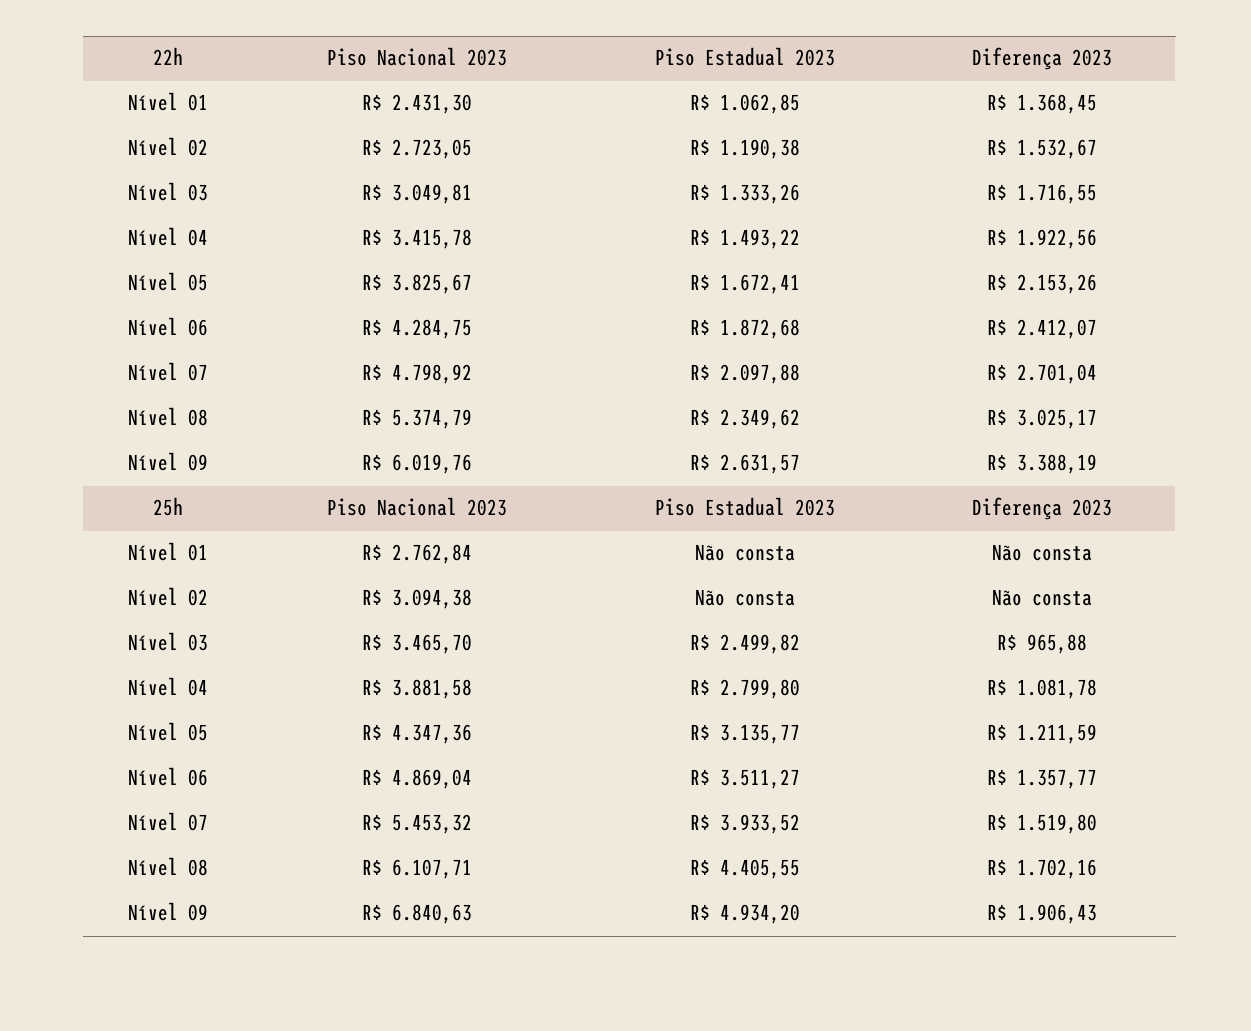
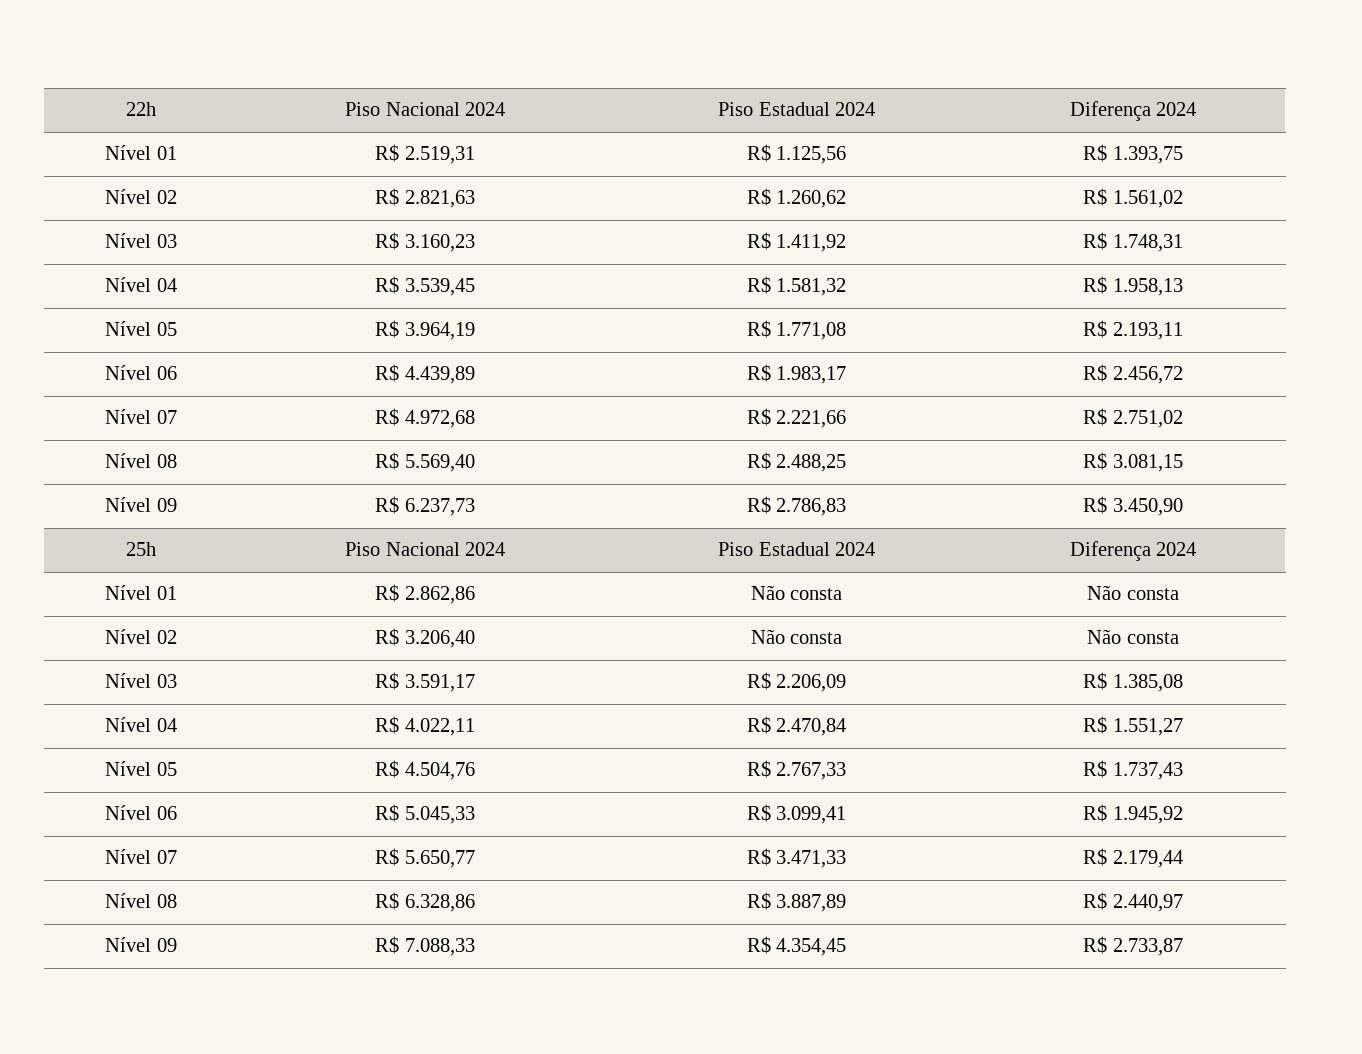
- 22h | Piso Nacional 2023 | Piso Estadual 2023 | Diferença 2023
- Nível 01 | R$ 2.431,30 | R$ 1.062,85 | R$ 1.368,45
- Nível 02 | R$ 2.723,05 | R$ 1.190,38 | R$ 1.532,67
- Nível 03 | R$ 3.049,81 | R$ 1.333,26 | R$ 1.716,55
- Nível 04 | R$ 3.415,78 | R$ 1.493,22 | R$ 1.922,56
- Nível 05 | R$ 3.825,67 | R$ 1.672,41 | R$ 2.153,26
- Nível 06 | R$ 4.284,75 | R$ 1.872,68 | R$ 2.412,07
- Nível 07 | R$ 4.798,92 | R$ 2.097,88 | R$ 2.701,04
- Nível 08 | R$ 5.374,79 | R$ 2.349,62 | R$ 3.025,17
- Nível 09 | R$ 6.019,76 | R$ 2.631,57 | R$ 3.388,19
+ 22h | Piso Nacional 2024 | Piso Estadual 2024 | Diferença 2024
+ Nível 01 | R$ 2.519,31 | R$ 1.125,56 | R$ 1.393,75
+ Nível 02 | R$ 2.821,63 | R$ 1.260,62 | R$ 1.561,02
+ Nível 03 | R$ 3.160,23 | R$ 1.411,92 | R$ 1.748,31
+ Nível 04 | R$ 3.539,45 | R$ 1.581,32 | R$ 1.958,13
+ Nível 05 | R$ 3.964,19 | R$ 1.771,08 | R$ 2.193,11
+ Nível 06 | R$ 4.439,89 | R$ 1.983,17 | R$ 2.456,72
+ Nível 07 | R$ 4.972,68 | R$ 2.221,66 | R$ 2.751,02
+ Nível 08 | R$ 5.569,40 | R$ 2.488,25 | R$ 3.081,15
+ Nível 09 | R$ 6.237,73 | R$ 2.786,83 | R$ 3.450,90
- 25h | Piso Nacional 2023 | Piso Estadual 2023 | Diferença 2023
- Nível 01 | R$ 2.762,84 | Não consta | Não consta
+ 25h | Piso Nacional 2024 | Piso Estadual 2024 | Diferença 2024
+ Nível 01 | R$ 2.862,86 | Não consta | Não consta
- Nível 02 | R$ 3.094,38 | Não consta | Não consta
+ Nível 02 | R$ 3.206,40 | Não consta | Não consta
- Nível 03 | R$ 3.465,70 | R$ 2.499,82 | R$ 965,88
- Nível 04 | R$ 3.881,58 | R$ 2.799,80 | R$ 1.081,78
- Nível 05 | R$ 4.347,36 | R$ 3.135,77 | R$ 1.211,59
- Nível 06 | R$ 4.869,04 | R$ 3.511,27 | R$ 1.357,77
- Nível 07 | R$ 5.453,32 | R$ 3.933,52 | R$ 1.519,80
- Nível 08 | R$ 6.107,71 | R$ 4.405,55 | R$ 1.702,16
- Nível 09 | R$ 6.840,63 | R$ 4.934,20 | R$ 1.906,43
+ Nível 03 | R$ 3.591,17 | R$ 2.206,09 | R$ 1.385,08
+ Nível 04 | R$ 4.022,11 | R$ 2.470,84 | R$ 1.551,27
+ Nível 05 | R$ 4.504,76 | R$ 2.767,33 | R$ 1.737,43
+ Nível 06 | R$ 5.045,33 | R$ 3.099,41 | R$ 1.945,92
+ Nível 07 | R$ 5.650,77 | R$ 3.471,33 | R$ 2.179,44
+ Nível 08 | R$ 6.328,86 | R$ 3.887,89 | R$ 2.440,97
+ Nível 09 | R$ 7.088,33 | R$ 4.354,45 | R$ 2.733,87

